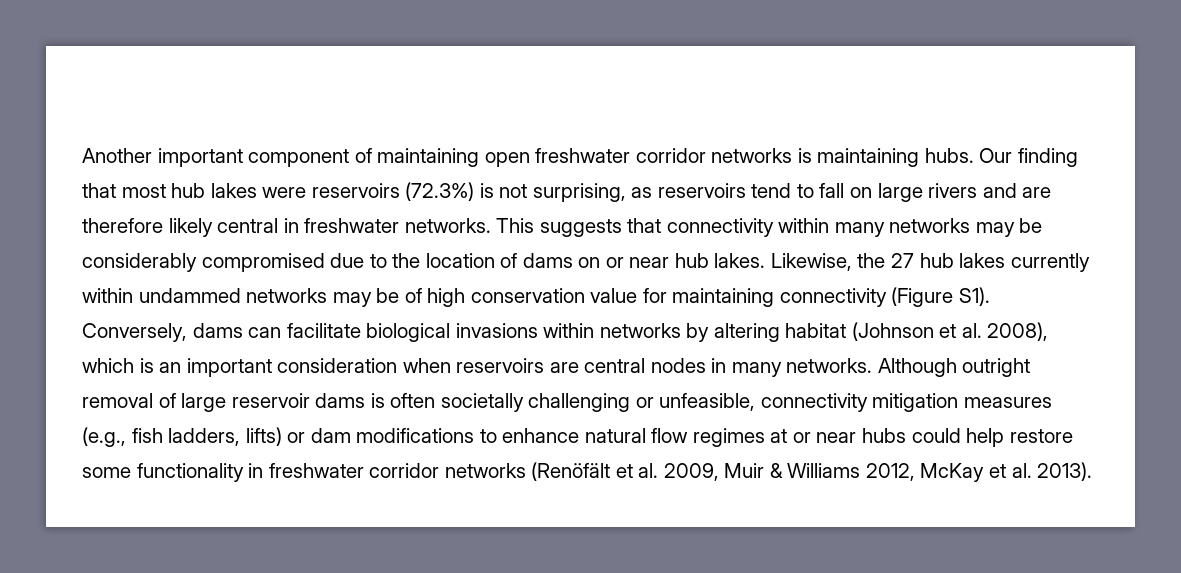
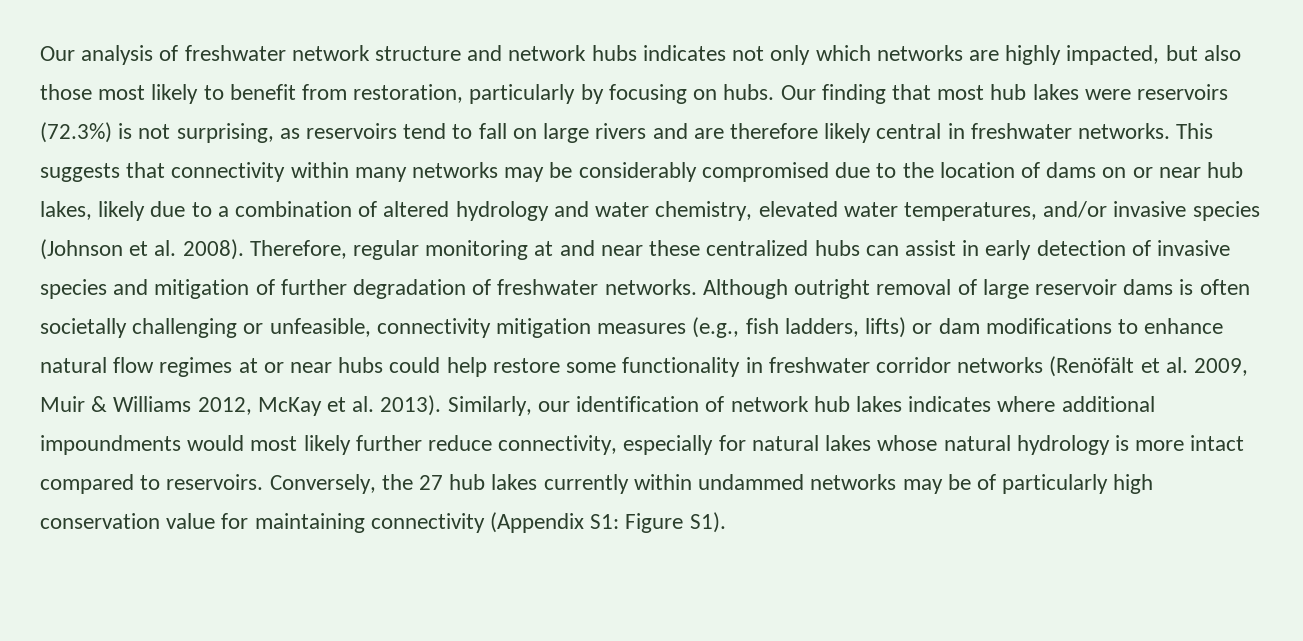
- Another important component of maintaining open freshwater corridor networks is maintaining hubs.
+ Our analysis of freshwater network structure and network hubs indicates not only which networks are highly impacted, but also those most likely to benefit from restoration, particularly by focusing on hubs.
- This suggests that connectivity within many networks may be considerably compromised due to the location of dams on or near hub lakes. Likewise, the 27 hub lakes currently within undammed networks may be of high conservation value for maintaining connectivity (Figure S1). Conversely, dams can facilitate biological invasions within networks by altering habitat (Johnson et al. 2008), which is an important consideration when reservoirs are central nodes in many networks.
+ This suggests that connectivity within many networks may be considerably compromised due to the location of dams on or near hub lakes, likely due to a combination of altered hydrology and water chemistry, elevated water temperatures, and/or invasive species (Johnson et al. 2008). Therefore, regular monitoring at and near these centralized hubs can assist in early detection of invasive species and mitigation of further degradation of freshwater networks.
+ Similarly, our identification of network hub lakes indicates where additional impoundments would most likely further reduce connectivity, especially for natural lakes whose natural hydrology is more intact compared to reservoirs. Conversely, the 27 hub lakes currently within undammed networks may be of particularly high conservation value for maintaining connectivity (Appendix S1: Figure S1).

